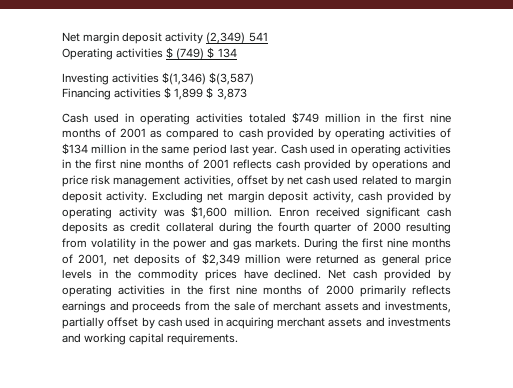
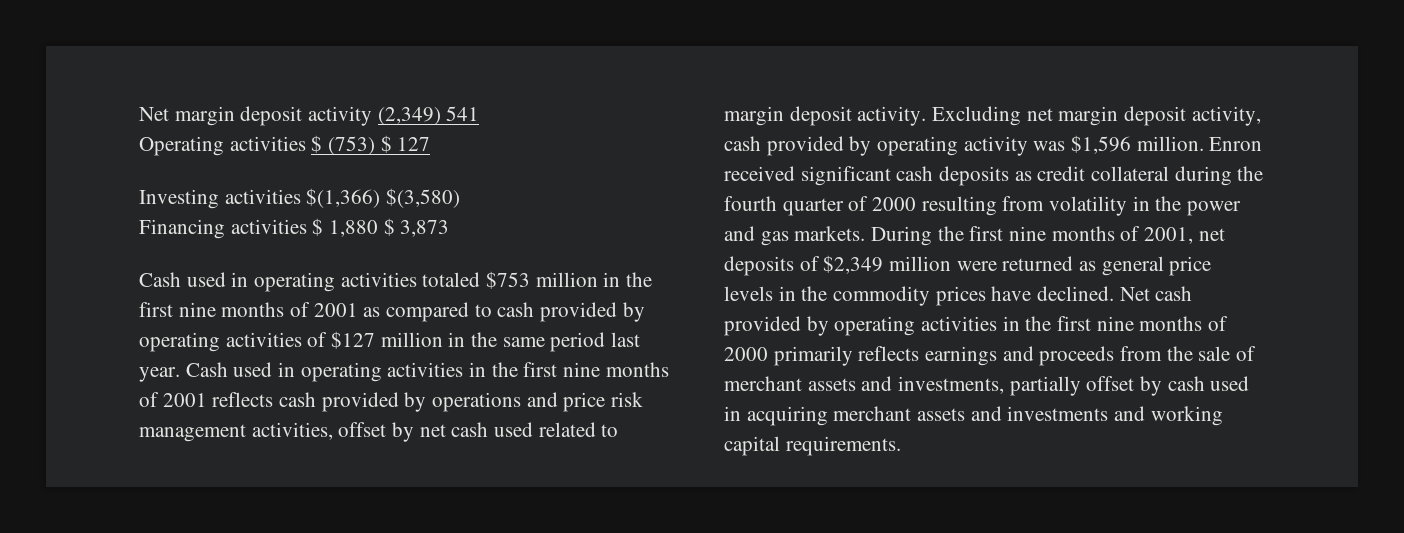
- Operating activities $ (749) $ 134
+ Operating activities $ (753) $ 127
- Investing activities $(1,346) $(3,587)
+ Investing activities $(1,366) $(3,580)
- Financing activities $ 1,899 $ 3,873
+ Financing activities $ 1,880 $ 3,873
- Cash used in operating activities totaled $749 million in the first nine months of 2001 as compared to cash provided by operating activities of $134 million in the same period last year.
+ Cash used in operating activities totaled $753 million in the first nine months of 2001 as compared to cash provided by operating activities of $127 million in the same period last year.
- Excluding net margin deposit activity, cash provided by operating activity was $1,600 million.
+ Excluding net margin deposit activity, cash provided by operating activity was $1,596 million.

